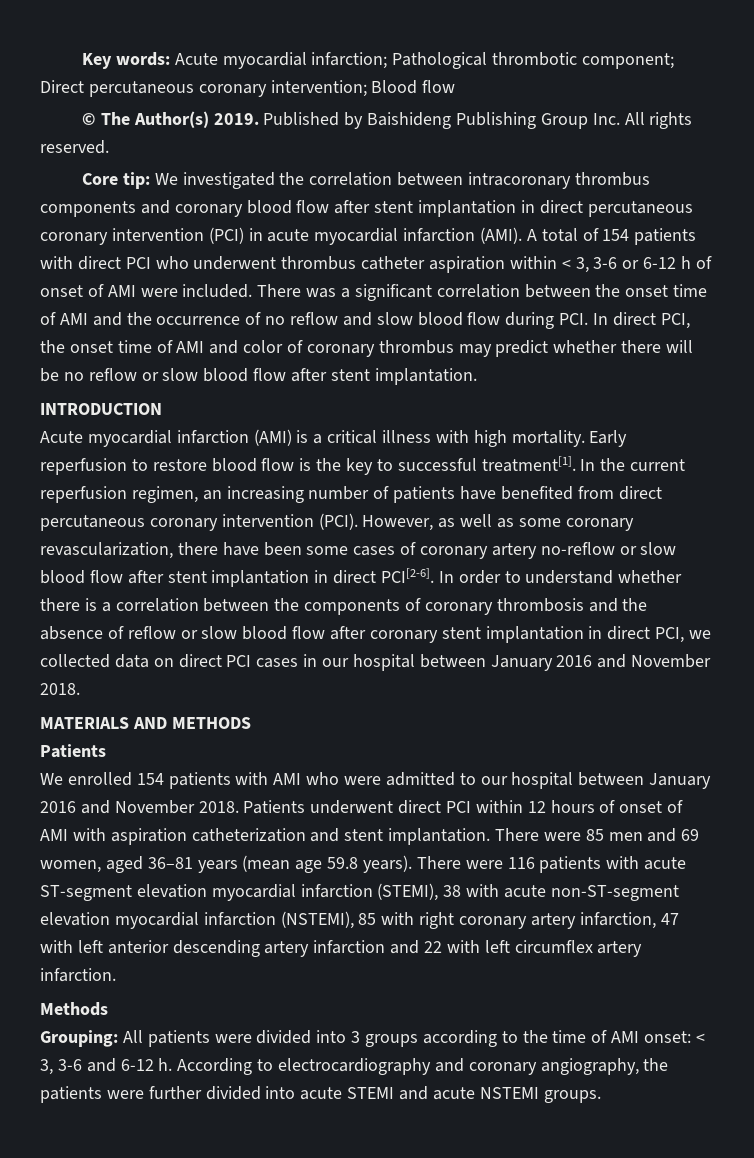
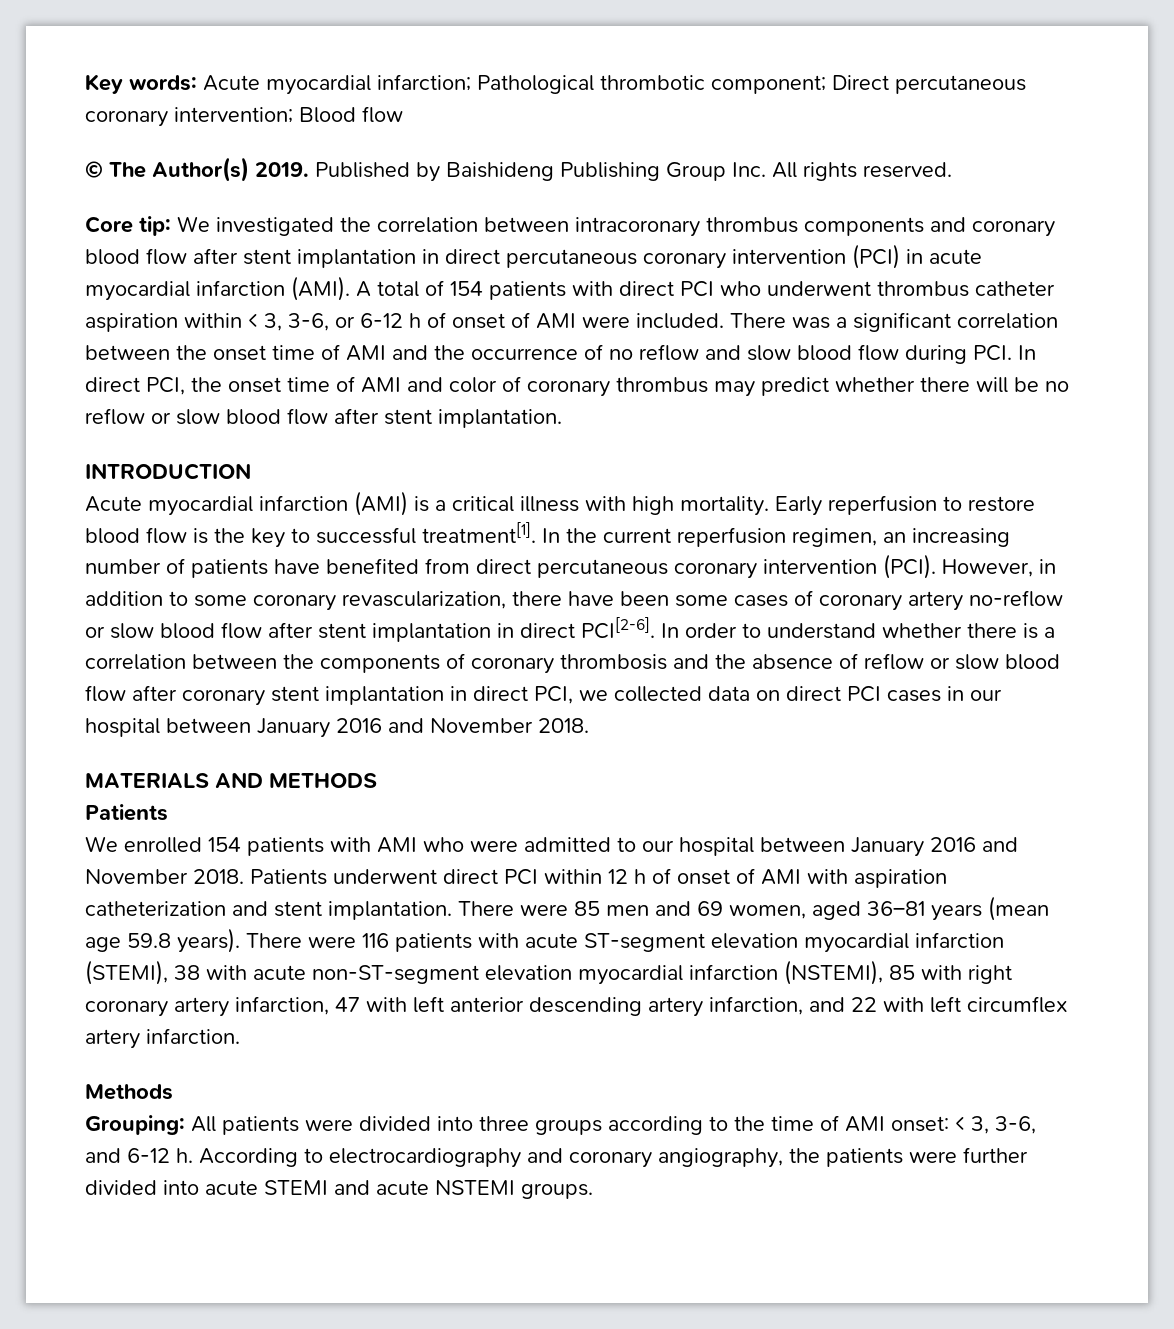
- A total of 154 patients with direct PCI who underwent thrombus catheter aspiration within < 3, 3-6 or 6-12 h of onset of AMI were included.
+ A total of 154 patients with direct PCI who underwent thrombus catheter aspiration within < 3, 3-6, or 6-12 h of onset of AMI were included.
- However, as well as some coronary revascularization, there have been some cases of coronary artery no-reflow or slow blood flow after stent implantation in direct PCI[2-6].
+ However, in addition to some coronary revascularization, there have been some cases of coronary artery no-reflow or slow blood flow after stent implantation in direct PCI[2-6].
- Patients underwent direct PCI within 12 hours of onset of AMI with aspiration catheterization and stent implantation.
+ Patients underwent direct PCI within 12 h of onset of AMI with aspiration catheterization and stent implantation.
- There were 116 patients with acute ST-segment elevation myocardial infarction (STEMI), 38 with acute non-ST-segment elevation myocardial infarction (NSTEMI), 85 with right coronary artery infarction, 47 with left anterior descending artery infarction and 22 with left circumflex artery infarction.
+ There were 116 patients with acute ST-segment elevation myocardial infarction (STEMI), 38 with acute non-ST-segment elevation myocardial infarction (NSTEMI), 85 with right coronary artery infarction, 47 with left anterior descending artery infarction, and 22 with left circumflex artery infarction.
- Grouping: All patients were divided into 3 groups according to the time of AMI onset: < 3, 3-6 and 6-12 h.
+ Grouping: All patients were divided into three groups according to the time of AMI onset: < 3, 3-6, and 6-12 h.

